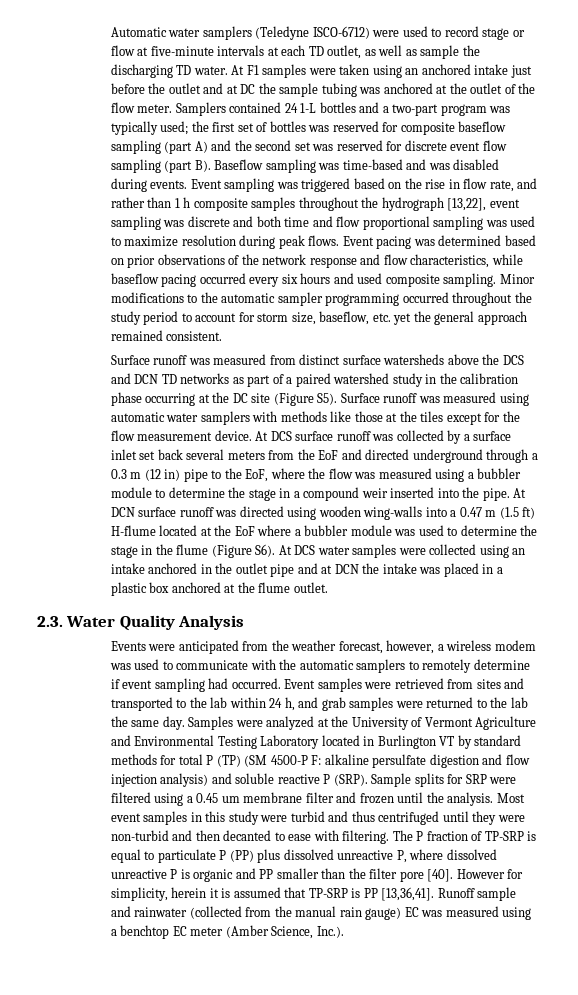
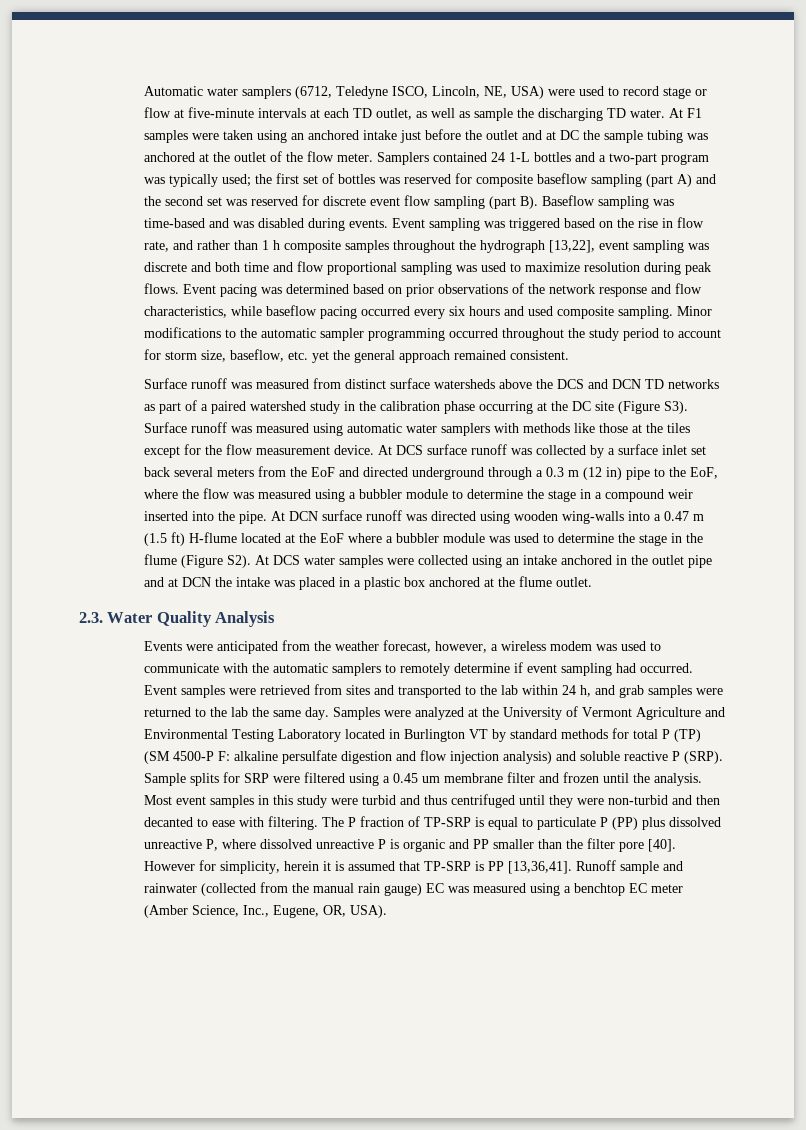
- Automatic water samplers (Teledyne ISCO-6712) were used to record stage or flow at five-minute intervals at each TD outlet, as well as sample the discharging TD water.
+ Automatic water samplers (6712, Teledyne ISCO, Lincoln, NE, USA) were used to record stage or flow at five-minute intervals at each TD outlet, as well as sample the discharging TD water.
- Surface runoff was measured from distinct surface watersheds above the DCS and DCN TD networks as part of a paired watershed study in the calibration phase occurring at the DC site (Figure S5). Surface runoff was measured using automatic water samplers with methods like those at the tiles except for the flow measurement device.
+ Surface runoff was measured from distinct surface watersheds above the DCS and DCN TD networks as part of a paired watershed study in the calibration phase occurring at the DC site (Figure S3). Surface runoff was measured using automatic water samplers with methods like those at the tiles except for the flow measurement device.
- At DCN surface runoff was directed using wooden wing-walls into a 0.47 m (1.5 ft) H-flume located at the EoF where a bubbler module was used to determine the stage in the flume (Figure S6). At DCS water samples were collected using an intake anchored in the outlet pipe and at DCN the intake was placed in a plastic box anchored at the flume outlet.
+ At DCN surface runoff was directed using wooden wing-walls into a 0.47 m (1.5 ft) H-flume located at the EoF where a bubbler module was used to determine the stage in the flume (Figure S2). At DCS water samples were collected using an intake anchored in the outlet pipe and at DCN the intake was placed in a plastic box anchored at the flume outlet.
- Runoff sample and rainwater (collected from the manual rain gauge) EC was measured using a benchtop EC meter (Amber Science, Inc.).
+ Runoff sample and rainwater (collected from the manual rain gauge) EC was measured using a benchtop EC meter (Amber Science, Inc., Eugene, OR, USA).

